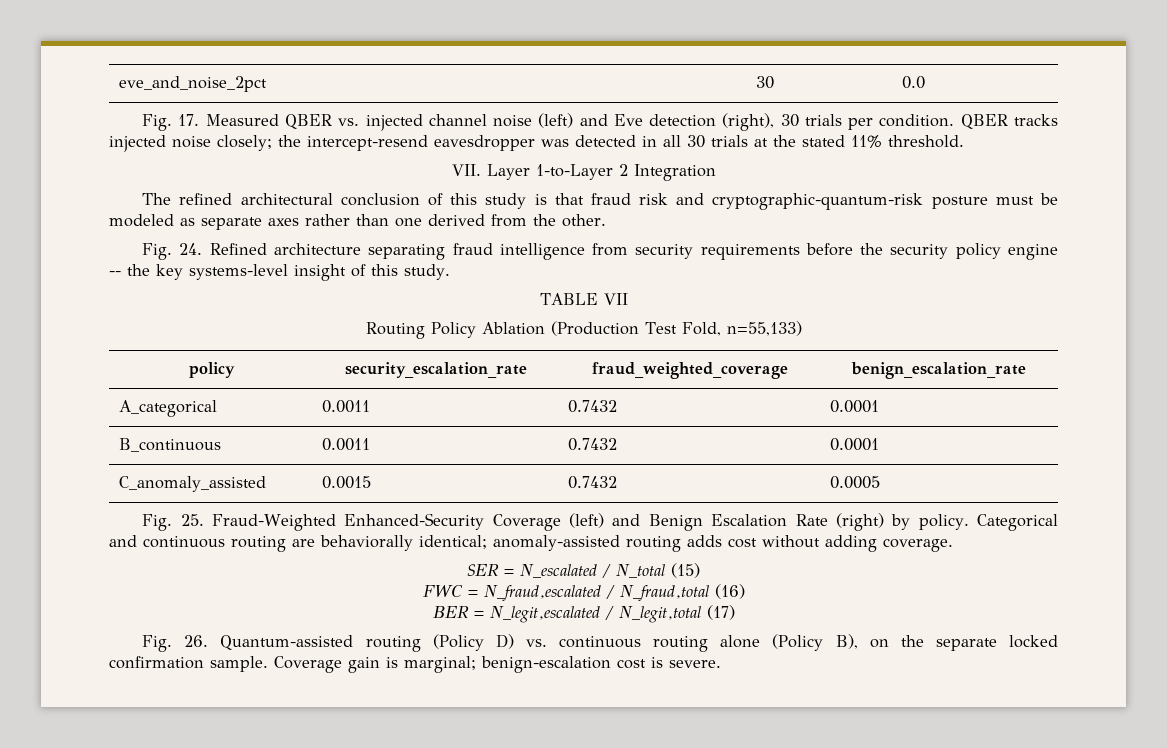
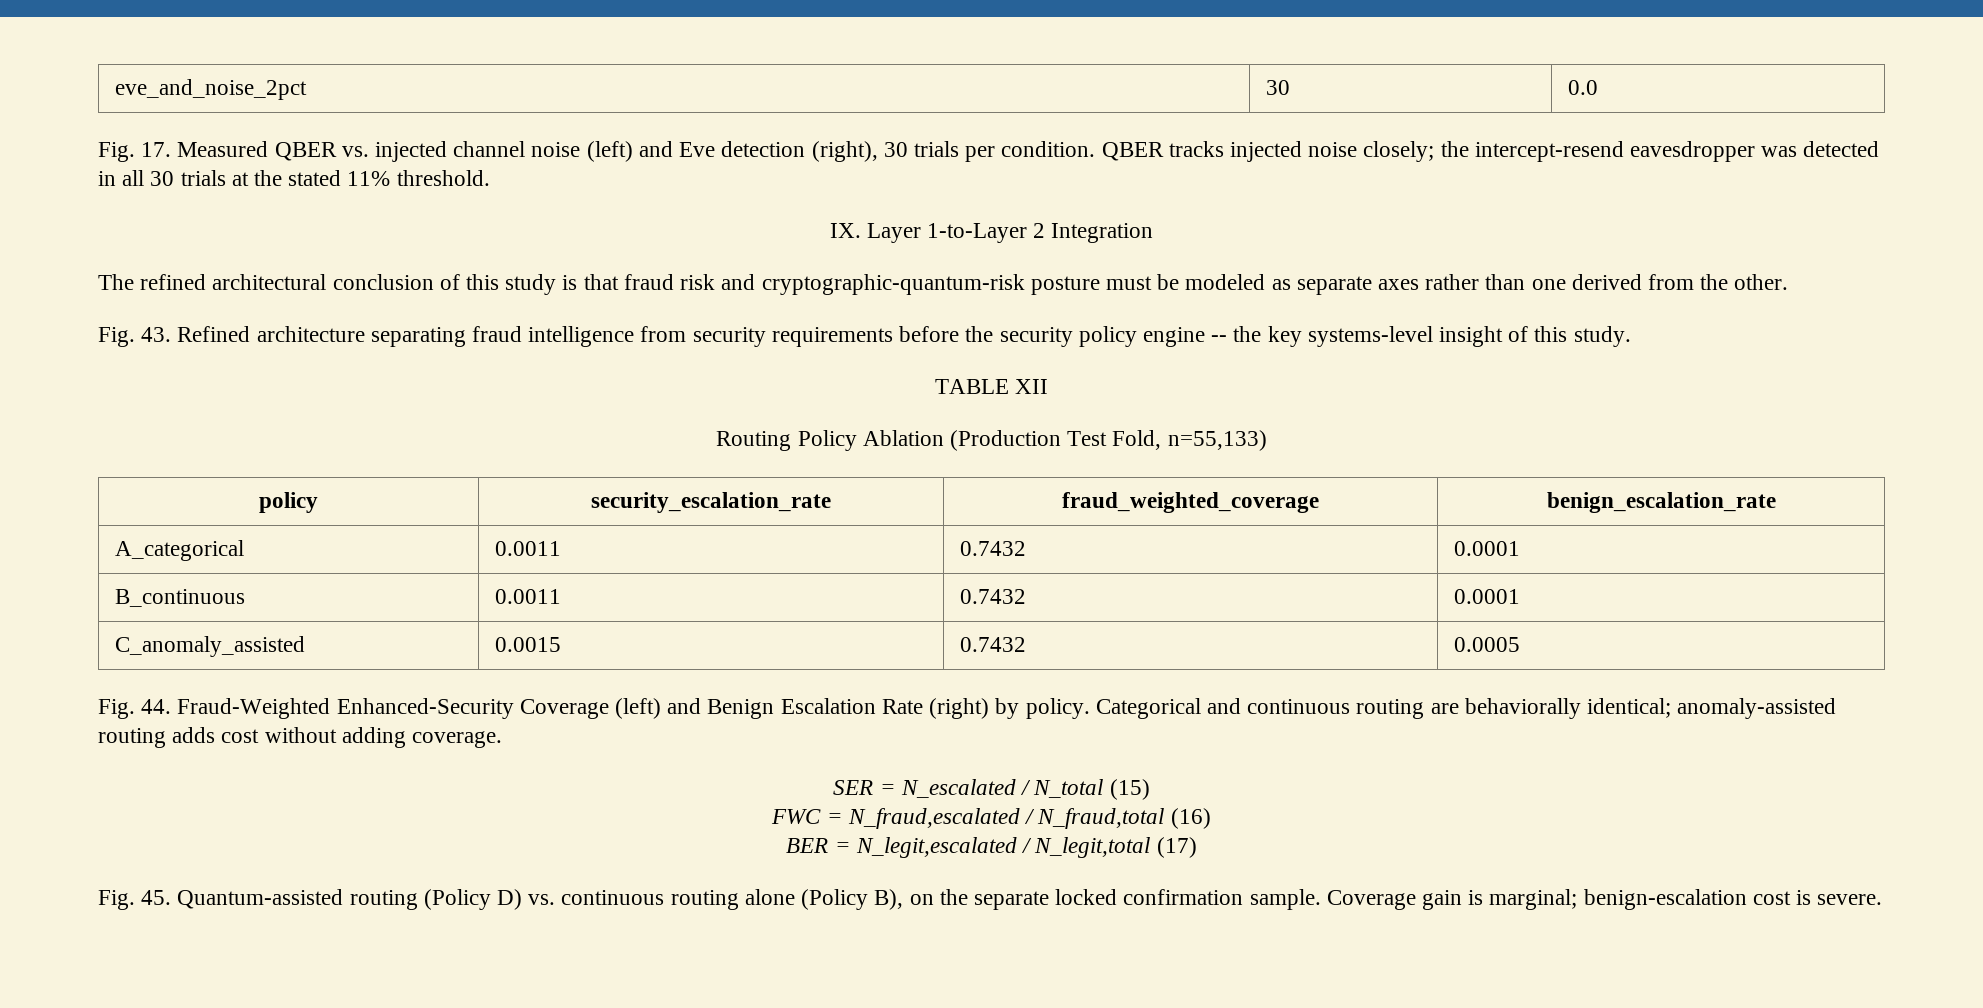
- VII. Layer 1-to-Layer 2 Integration
+ IX. Layer 1-to-Layer 2 Integration
- Fig. 24. Refined architecture separating fraud intelligence from security requirements before the security policy engine -- the key systems-level insight of this study.
+ Fig. 43. Refined architecture separating fraud intelligence from security requirements before the security policy engine -- the key systems-level insight of this study.
- TABLE VII
+ TABLE XII
- Fig. 25. Fraud-Weighted Enhanced-Security Coverage (left) and Benign Escalation Rate (right) by policy.
+ Fig. 44. Fraud-Weighted Enhanced-Security Coverage (left) and Benign Escalation Rate (right) by policy.
- Fig. 26. Quantum-assisted routing (Policy D) vs. continuous routing alone (Policy B), on the separate locked confirmation sample.
+ Fig. 45. Quantum-assisted routing (Policy D) vs. continuous routing alone (Policy B), on the separate locked confirmation sample.

